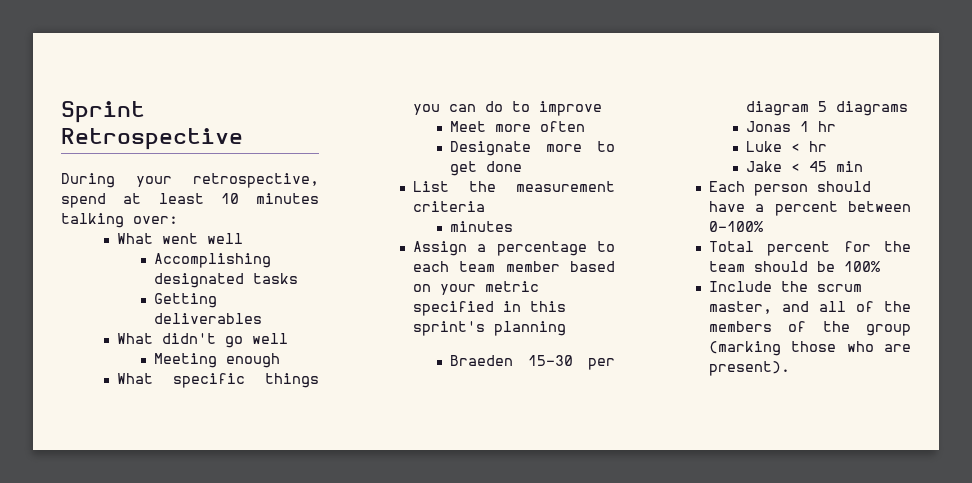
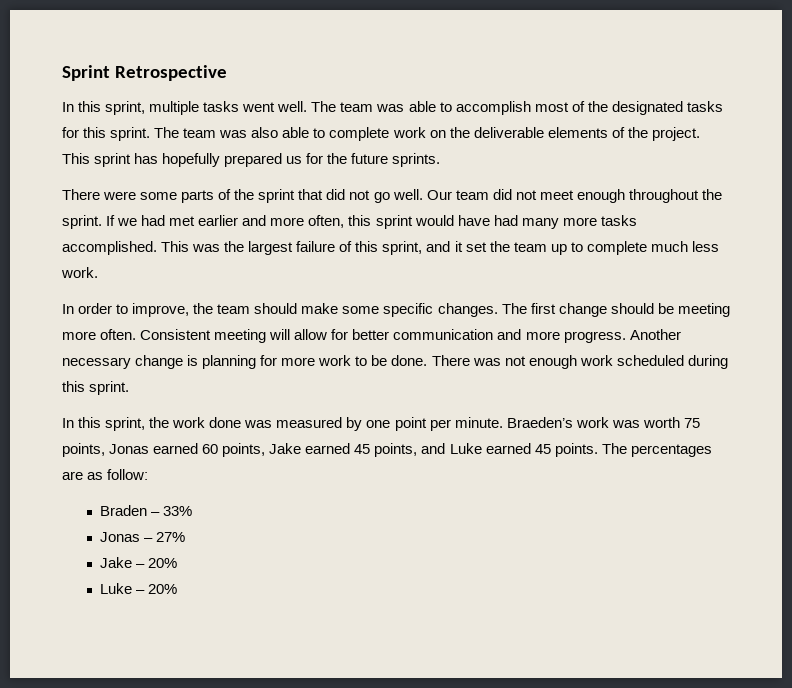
- During your retrospective, spend at least 10 minutes talking over:
- What went well
- Accomplishing designated tasks
- Getting deliverables
- What didn't go well
- Meeting enough
- What specific things you can do to improve
- Meet more often
- Designate more to get done
- List the measurement criteria
- minutes
- Assign a percentage to each team member based on your metric specified in this sprint's planning
- Braeden 15-30 per diagram 5 diagrams
- Jonas 1 hr
- Luke < hr
- Jake < 45 min
- Each person should have a percent between 0-100%
- Total percent for the team should be 100%
- Include the scrum master, and all of the members of the group (marking those who are present).
+ In this sprint, multiple tasks went well. The team was able to accomplish most of the designated tasks for this sprint. The team was also able to complete work on the deliverable elements of the project. This sprint has hopefully prepared us for the future sprints.
+ There were some parts of the sprint that did not go well. Our team did not meet enough throughout the sprint. If we had met earlier and more often, this sprint would have had many more tasks accomplished. This was the largest failure of this sprint, and it set the team up to complete much less work.
+ In order to improve, the team should make some specific changes. The first change should be meeting more often. Consistent meeting will allow for better communication and more progress. Another necessary change is planning for more work to be done. There was not enough work scheduled during this sprint.
+ In this sprint, the work done was measured by one point per minute. Braeden’s work was worth 75 points, Jonas earned 60 points, Jake earned 45 points, and Luke earned 45 points. The percentages are as follow:
+ Braden – 33%
+ Jonas – 27%
+ Jake – 20%
+ Luke – 20%

